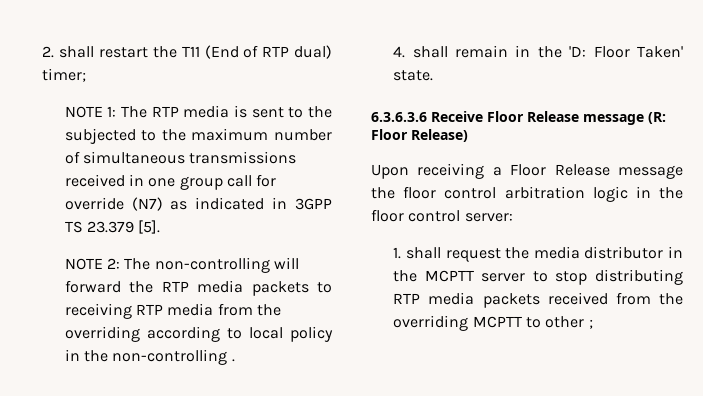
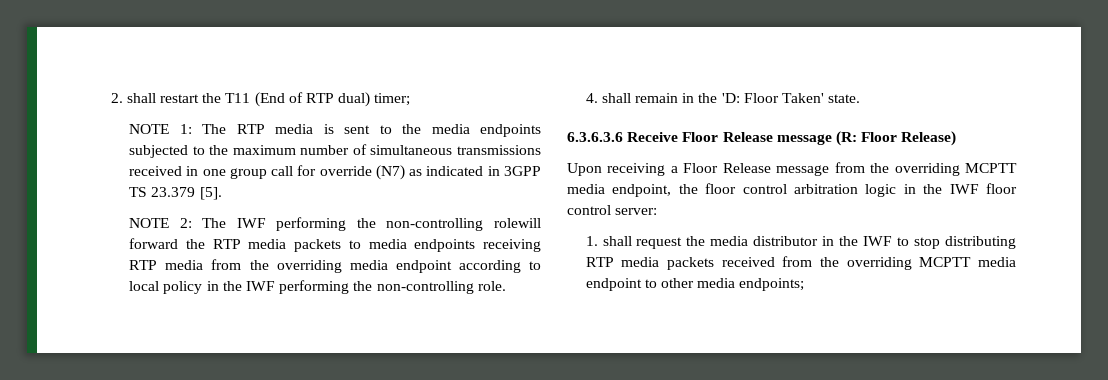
- NOTE 1: The RTP media is sent to the subjected to the maximum number of simultaneous transmissions received in one group call for override (N7) as indicated in 3GPP TS 23.379 [5].
+ NOTE 1: The RTP media is sent to the media endpoints subjected to the maximum number of simultaneous transmissions received in one group call for override (N7) as indicated in 3GPP TS 23.379 [5].
- NOTE 2: The non-controlling will forward the RTP media packets to receiving RTP media from the overriding according to local policy in the non-controlling .
+ NOTE 2: The IWF performing the non-controlling rolewill forward the RTP media packets to media endpoints receiving RTP media from the overriding media endpoint according to local policy in the IWF performing the non-controlling role.
- Upon receiving a Floor Release message the floor control arbitration logic in the floor control server:
+ Upon receiving a Floor Release message from the overriding MCPTT media endpoint, the floor control arbitration logic in the IWF floor control server:
- 1. shall request the media distributor in the MCPTT server to stop distributing RTP media packets received from the overriding MCPTT to other ;
+ 1. shall request the media distributor in the IWF to stop distributing RTP media packets received from the overriding MCPTT media endpoint to other media endpoints;

